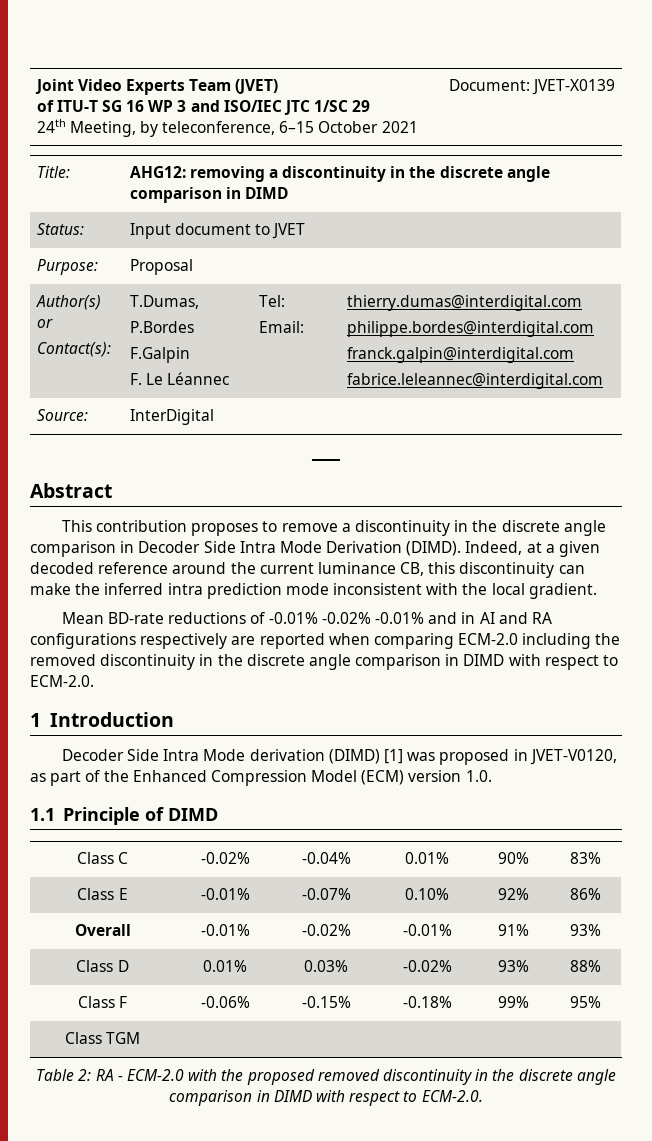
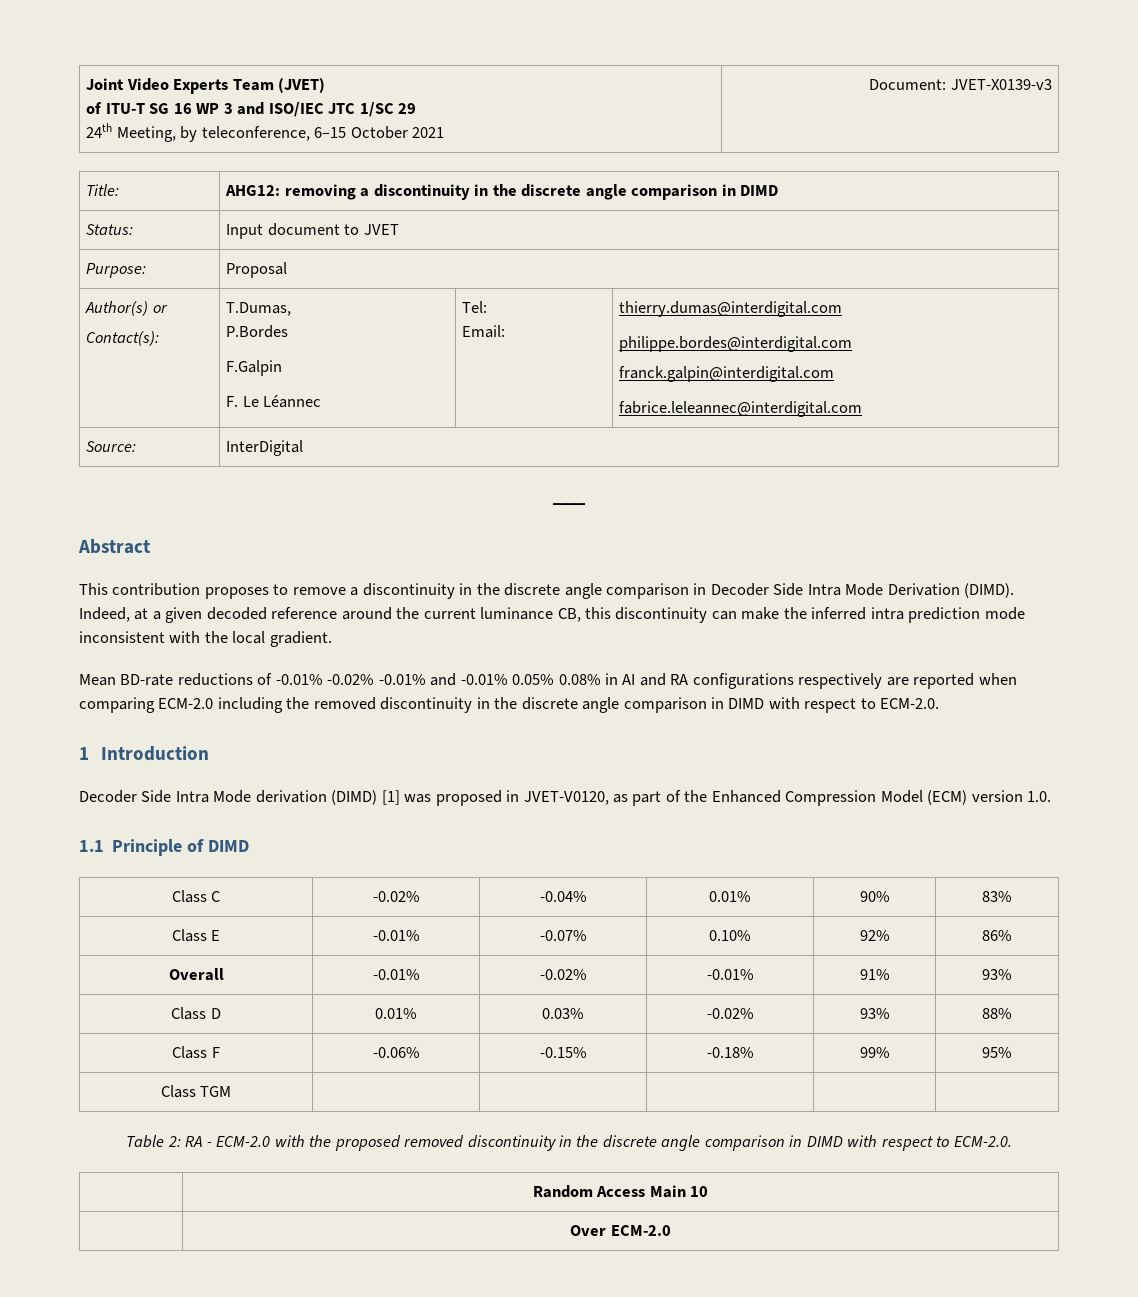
  Joint Video Experts Team (JVET)
  of ITU-T SG 16 WP 3 and ISO/IEC JTC 1/SC 29
- 24th Meeting, by teleconference, 6–15 October 2021 | Document: JVET-X0139
+ 24th Meeting, by teleconference, 6–15 October 2021 | Document: JVET-X0139-v3
- Mean BD-rate reductions of -0.01% -0.02% -0.01% and in AI and RA configurations respectively are reported when comparing ECM-2.0 including the removed discontinuity in the discrete angle comparison in DIMD with respect to ECM-2.0.
+ Mean BD-rate reductions of -0.01% -0.02% -0.01% and -0.01% 0.05% 0.08% in AI and RA configurations respectively are reported when comparing ECM-2.0 including the removed discontinuity in the discrete angle comparison in DIMD with respect to ECM-2.0.
+ | Random Access Main 10
+ | Over ECM-2.0

